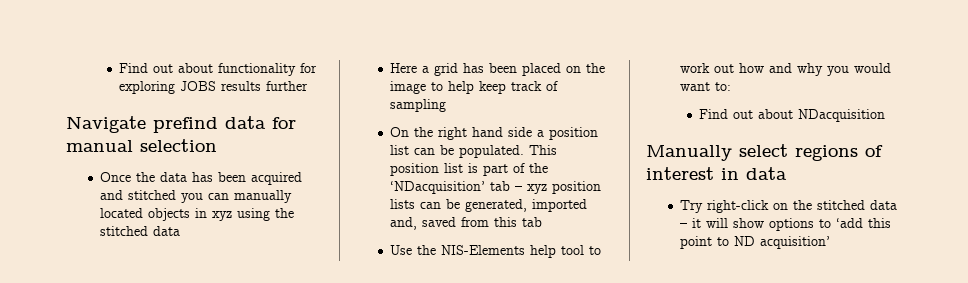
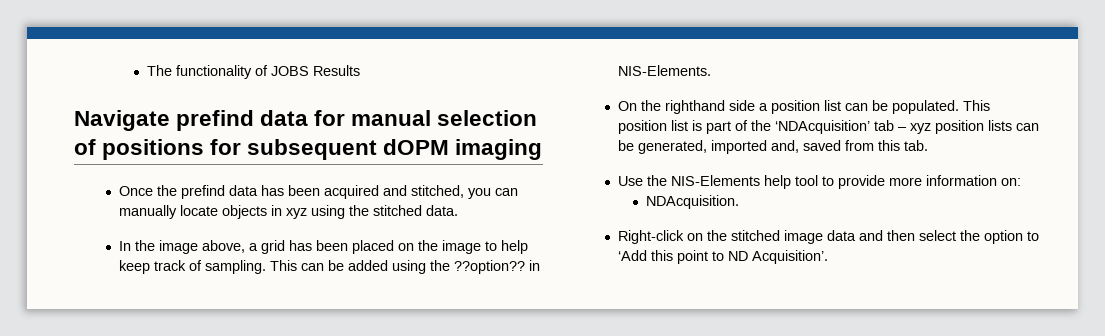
- Find out about functionality for exploring JOBS results further
+ The functionality of JOBS Results
- Navigate prefind data for manual selection
+ Navigate prefind data for manual selection of positions for subsequent dOPM imaging
- Once the data has been acquired and stitched you can manually located objects in xyz using the stitched data
- Here a grid has been placed on the image to help keep track of sampling
+ Once the prefind data has been acquired and stitched, you can manually locate objects in xyz using the stitched data.
+ In the image above, a grid has been placed on the image to help keep track of sampling. This can be added using the ??option?? in NIS-Elements.
- On the right hand side a position list can be populated.
+ On the righthand side a position list can be populated.
- This position list is part of the ‘NDacquisition’ tab – xyz position lists can be generated, imported and, saved from this tab
+ This position list is part of the ‘NDAcquisition’ tab – xyz position lists can be generated, imported and, saved from this tab.
- Use the NIS-Elements help tool to work out how and why you would want to:
- Find out about NDacquisition
- Manually select regions of interest in data
- Try right-click on the stitched data – it will show options to ‘add this point to ND acquisition’
+ Use the NIS-Elements help tool to provide more information on:
+ NDAcquisition.
+ Right-click on the stitched image data and then select the option to ‘Add this point to ND Acquisition’.

